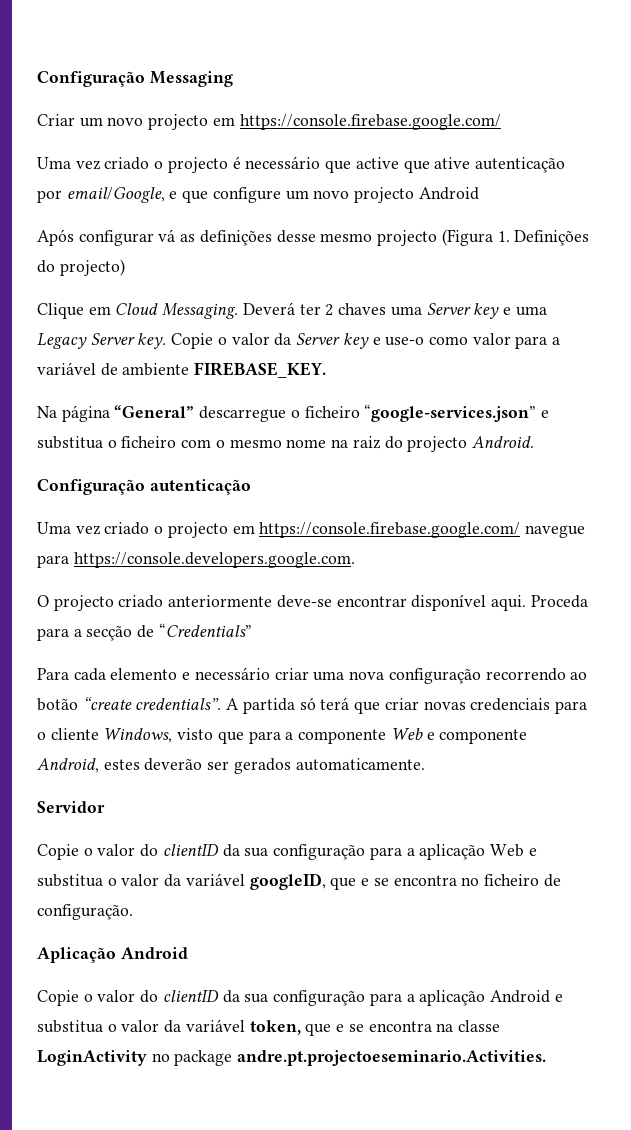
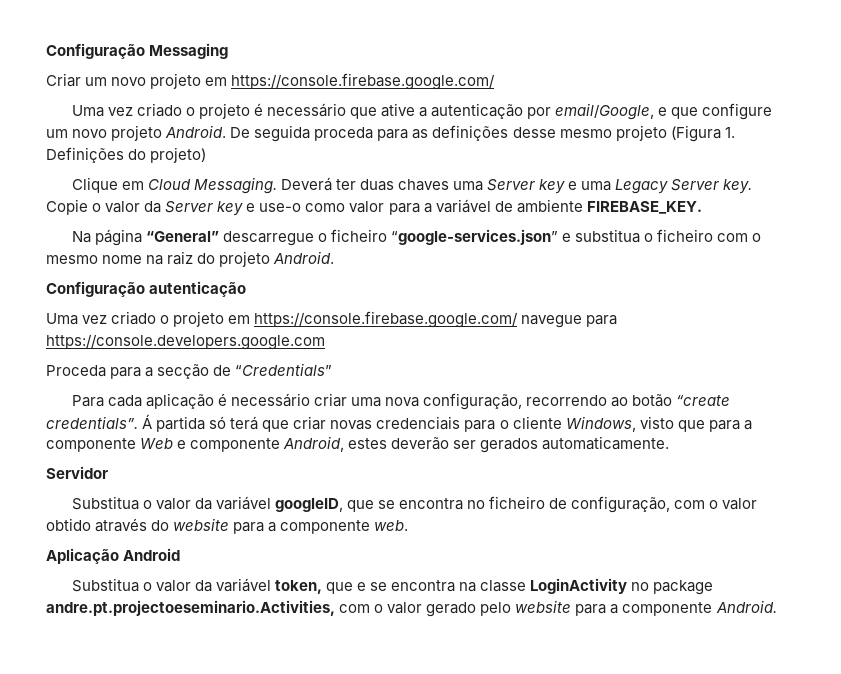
- Criar um novo projecto em https://console.firebase.google.com/
+ Criar um novo projeto em https://console.firebase.google.com/
- Uma vez criado o projecto é necessário que active que ative autenticação por email/Google, e que configure um novo projecto Android
- Após configurar vá as definições desse mesmo projecto (Figura 1. Definições do projecto)
+ Uma vez criado o projeto é necessário que ative a autenticação por email/Google, e que configure um novo projeto Android. De seguida proceda para as definições desse mesmo projeto (Figura 1. Definições do projeto)
- Deverá ter 2 chaves uma Server key e uma Legacy Server key.
+ Deverá ter duas chaves uma Server key e uma Legacy Server key.
- Na página “General” descarregue o ficheiro “google-services.json” e substitua o ficheiro com o mesmo nome na raiz do projecto Android.
+ Na página “General” descarregue o ficheiro “google-services.json” e substitua o ficheiro com o mesmo nome na raiz do projeto Android.
- Uma vez criado o projecto em https://console.firebase.google.com/ navegue para https://console.developers.google.com.
- O projecto criado anteriormente deve-se encontrar disponível aqui. Proceda para a secção de “Credentials”
+ Uma vez criado o projeto em https://console.firebase.google.com/ navegue para https://console.developers.google.com
+ Proceda para a secção de “Credentials”
- Para cada elemento e necessário criar uma nova configuração recorrendo ao botão “create credentials”.
+ Para cada aplicação é necessário criar uma nova configuração, recorrendo ao botão “create credentials”.
- A partida só terá que criar novas credenciais para o cliente Windows, visto que para a componente Web e componente Android, estes deverão ser gerados automaticamente.
+ Á partida só terá que criar novas credenciais para o cliente Windows, visto que para a componente Web e componente Android, estes deverão ser gerados automaticamente.
- Copie o valor do clientID da sua configuração para a aplicação Web e substitua o valor da variável googleID, que e se encontra no ficheiro de configuração.
+ Substitua o valor da variável googleID, que se encontra no ficheiro de configuração, com o valor obtido através do website para a componente web.
  Aplicação Android
- Copie o valor do clientID da sua configuração para a aplicação Android e substitua o valor da variável token, que e se encontra na classe LoginActivity no package andre.pt.projectoeseminario.Activities.
+ Substitua o valor da variável token, que e se encontra na classe LoginActivity no package andre.pt.projectoeseminario.Activities, com o valor gerado pelo website para a componente Android.

